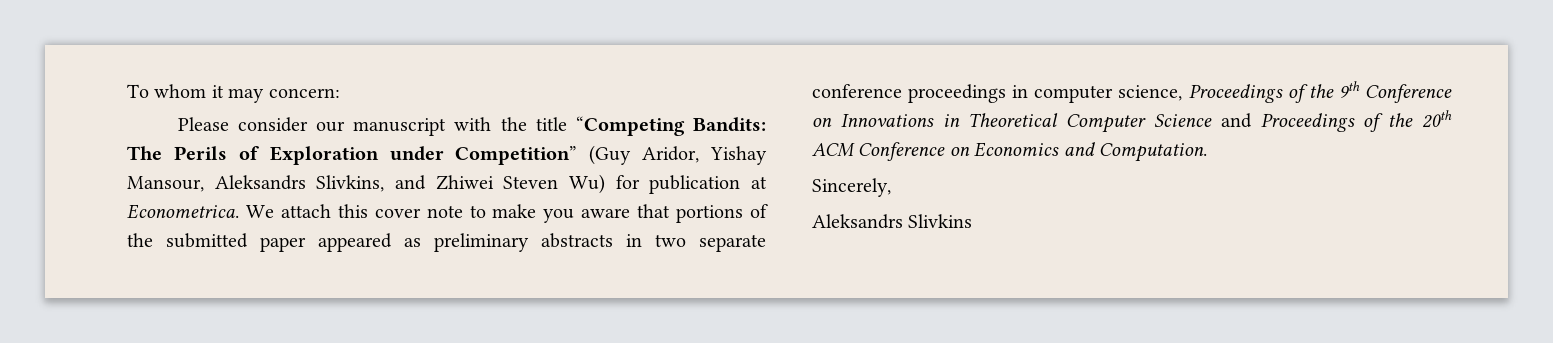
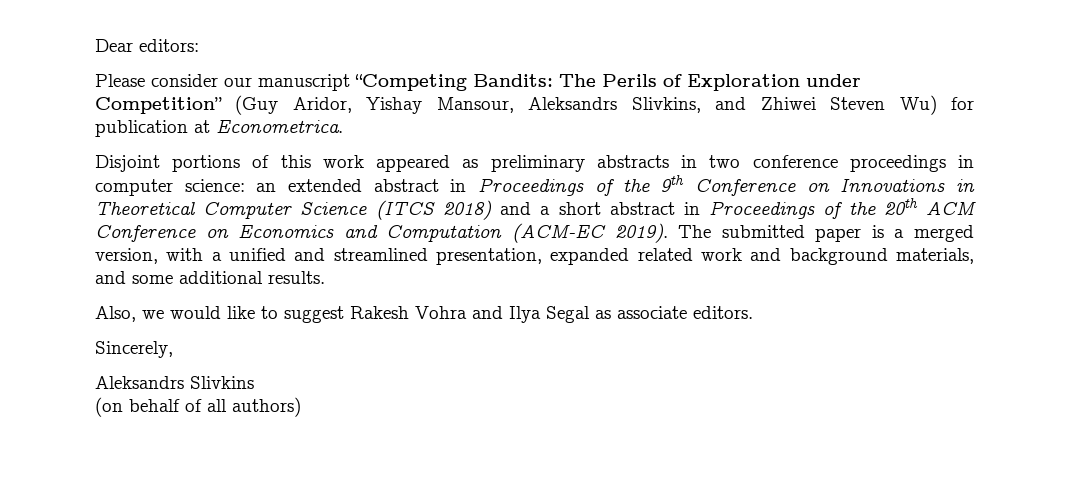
- To whom it may concern:
+ Dear editors:
- Please consider our manuscript with the title “Competing Bandits: The Perils of Exploration under Competition” (Guy Aridor, Yishay Mansour, Aleksandrs Slivkins, and Zhiwei Steven Wu) for publication at Econometrica. We attach this cover note to make you aware that portions of the submitted paper appeared as preliminary abstracts in two separate conference proceedings in computer science, Proceedings of the 9th Conference on Innovations in Theoretical Computer Science and Proceedings of the 20th ACM Conference on Economics and Computation.
+ Please consider our manuscript “Competing Bandits: The Perils of Exploration under Competition” (Guy Aridor, Yishay Mansour, Aleksandrs Slivkins, and Zhiwei Steven Wu) for publication at Econometrica.
+ Disjoint portions of this work appeared as preliminary abstracts in two conference proceedings in computer science: an extended abstract in Proceedings of the 9th Conference on Innovations in Theoretical Computer Science (ITCS 2018) and a short abstract in Proceedings of the 20th ACM Conference on Economics and Computation (ACM-EC 2019). The submitted paper is a merged version, with a unified and streamlined presentation, expanded related work and background materials, and some additional results.
+ Also, we would like to suggest Rakesh Vohra and Ilya Segal as associate editors.
  Sincerely,
  Aleksandrs Slivkins
+ (on behalf of all authors)

